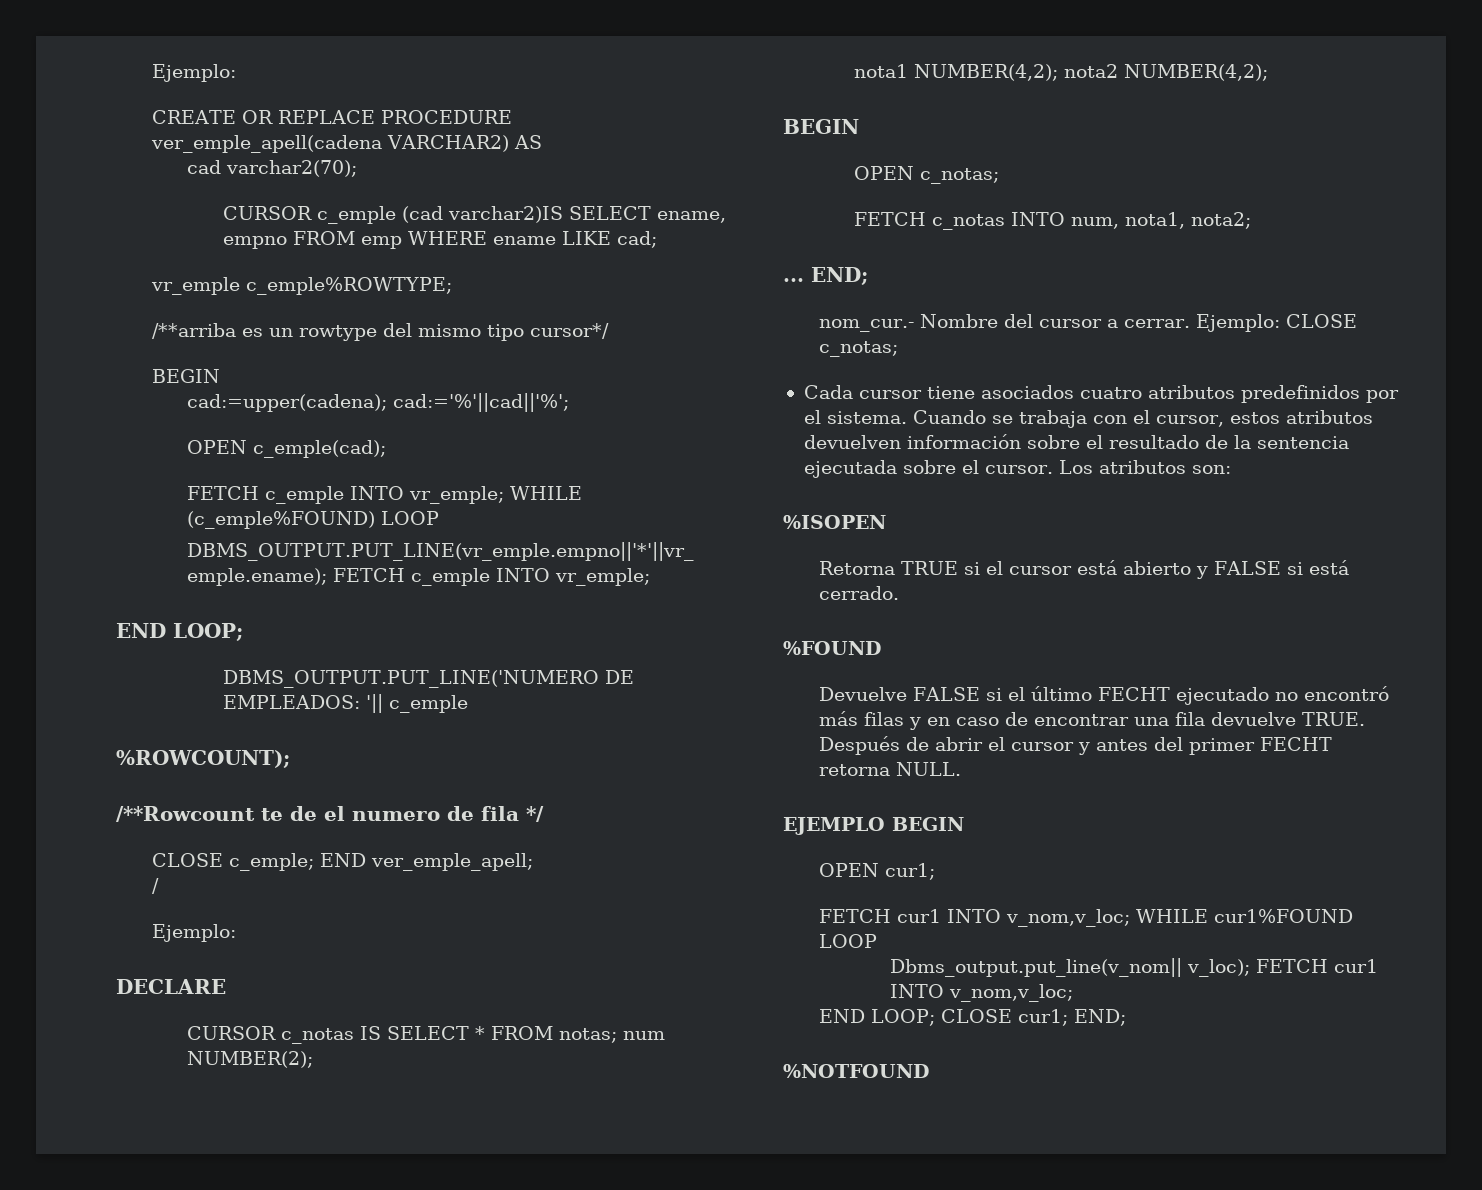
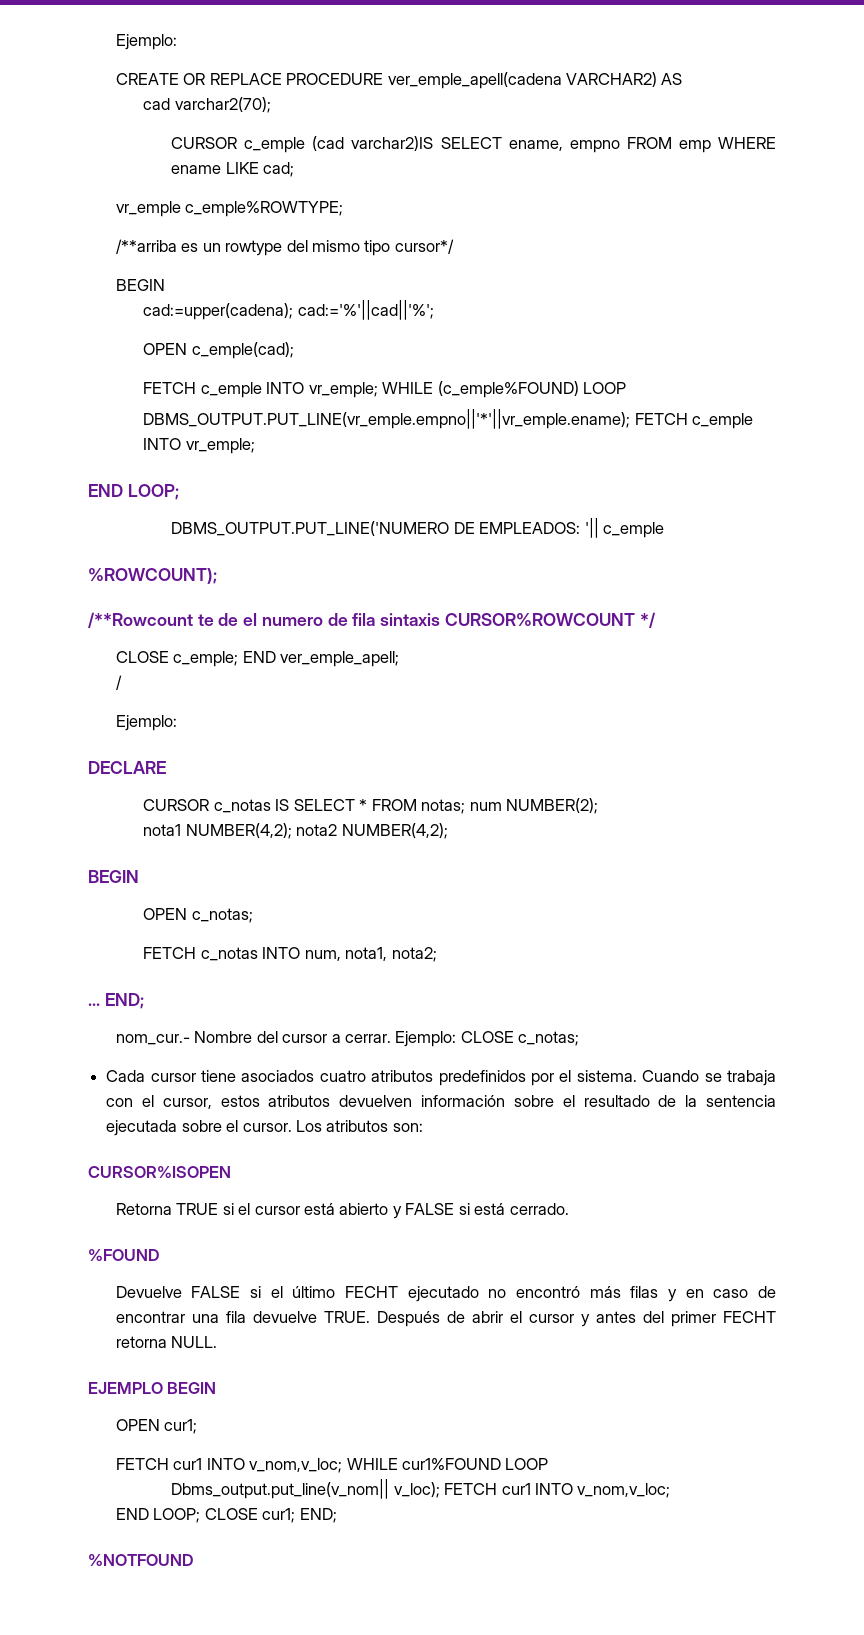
- /**Rowcount te de el numero de fila */
+ /**Rowcount te de el numero de fila sintaxis CURSOR%ROWCOUNT */
- %ISOPEN
+ CURSOR%ISOPEN

